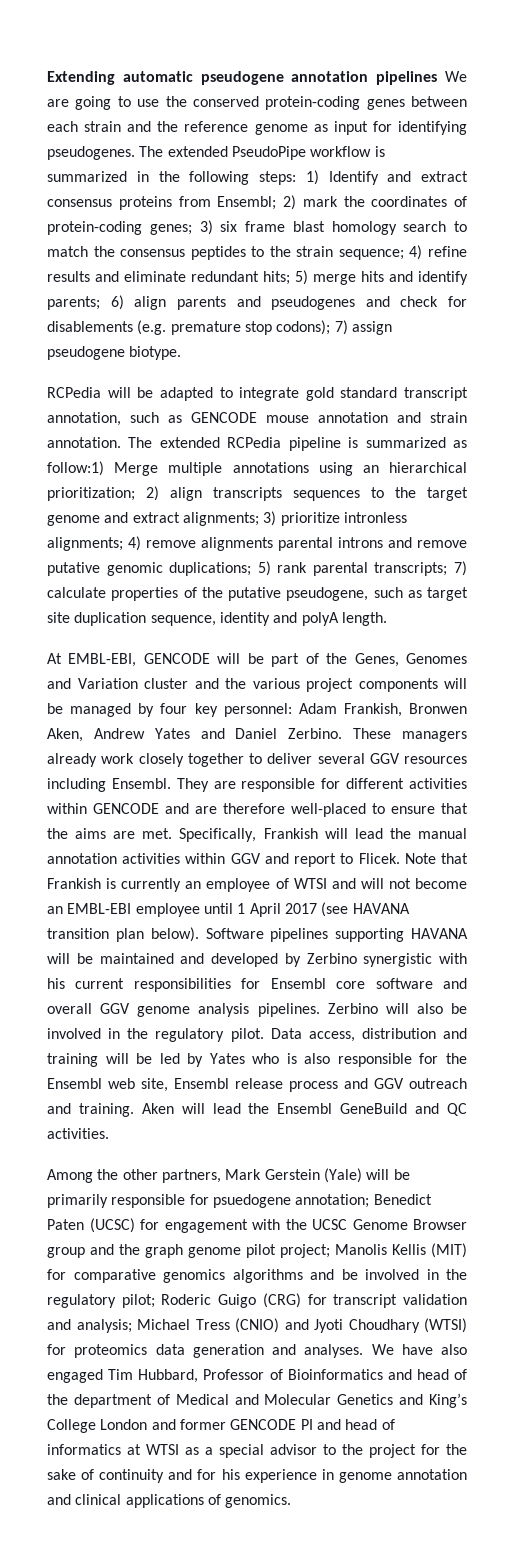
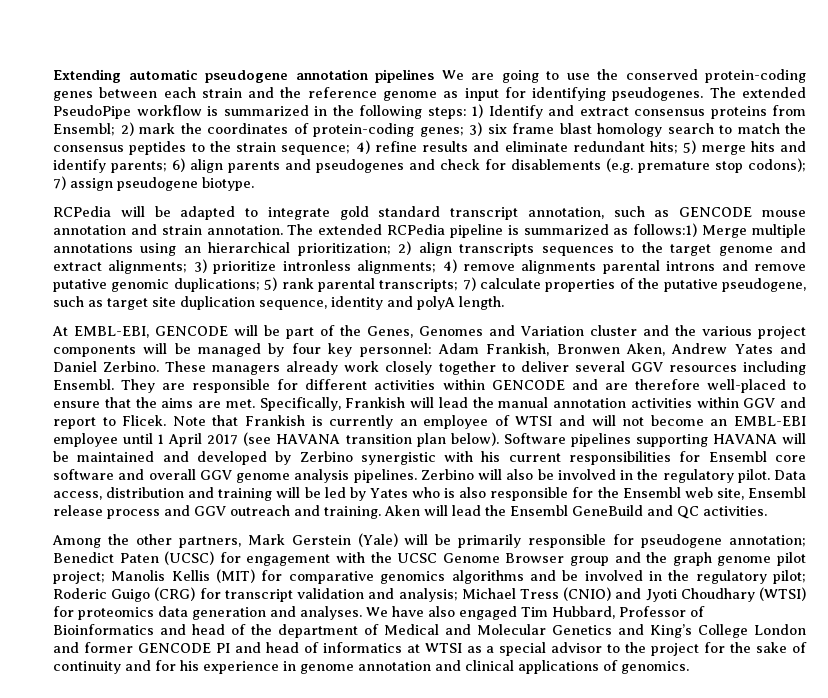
- The extended RCPedia pipeline is summarized as follow:1) Merge multiple annotations using an hierarchical prioritization; 2) align transcripts sequences to the target genome and extract alignments; 3) prioritize intronless alignments; 4) remove alignments parental introns and remove putative genomic duplications; 5) rank parental transcripts; 7) calculate properties of the putative pseudogene, such as target site duplication sequence, identity and polyA length.
+ The extended RCPedia pipeline is summarized as follows:1) Merge multiple annotations using an hierarchical prioritization; 2) align transcripts sequences to the target genome and extract alignments; 3) prioritize intronless alignments; 4) remove alignments parental introns and remove putative genomic duplications; 5) rank parental transcripts; 7) calculate properties of the putative pseudogene, such as target site duplication sequence, identity and polyA length.
- Among the other partners, Mark Gerstein (Yale) will be primarily responsible for psuedogene annotation;
+ Among the other partners, Mark Gerstein (Yale) will be primarily responsible for pseudogene annotation;

